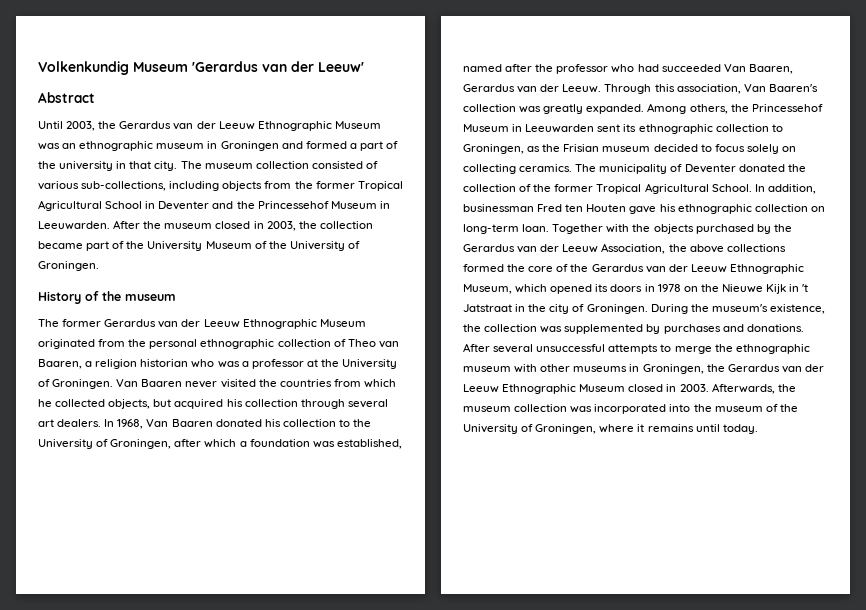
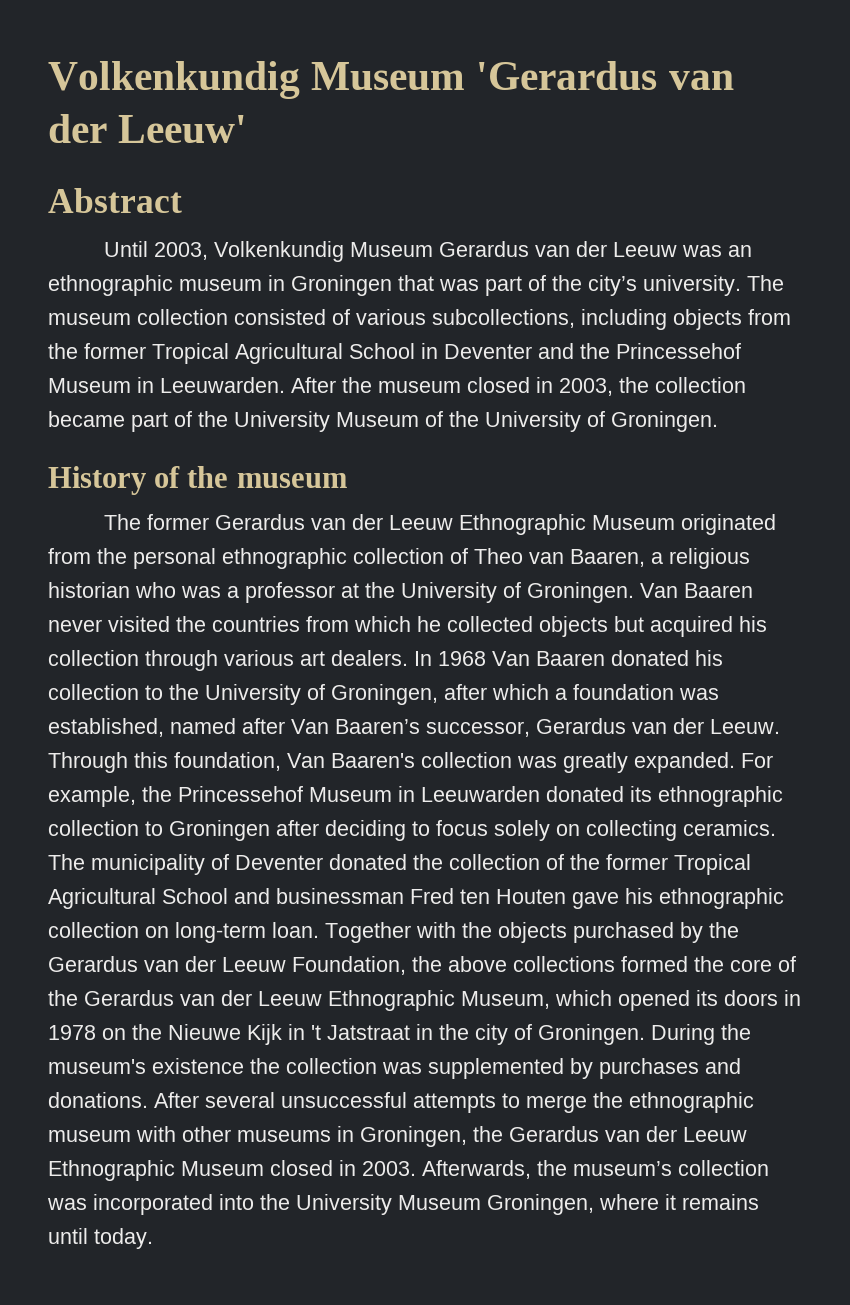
- Until 2003, the Gerardus van der Leeuw Ethnographic Museum was an ethnographic museum in Groningen and formed a part of the university in that city.
+ Until 2003, Volkenkundig Museum Gerardus van der Leeuw was an ethnographic museum in Groningen that was part of the city’s university.
- The museum collection consisted of various sub-collections, including objects from the former Tropical Agricultural School in Deventer and the Princessehof Museum in Leeuwarden.
+ The museum collection consisted of various subcollections, including objects from the former Tropical Agricultural School in Deventer and the Princessehof Museum in Leeuwarden.
- The former Gerardus van der Leeuw Ethnographic Museum originated from the personal ethnographic collection of Theo van Baaren, a religion historian who was a professor at the University of Groningen.
+ The former Gerardus van der Leeuw Ethnographic Museum originated from the personal ethnographic collection of Theo van Baaren, a religious historian who was a professor at the University of Groningen.
- Van Baaren never visited the countries from which he collected objects, but acquired his collection through several art dealers.
+ Van Baaren never visited the countries from which he collected objects but acquired his collection through various art dealers.
- In 1968, Van Baaren donated his collection to the University of Groningen, after which a foundation was established, named after the professor who had succeeded Van Baaren, Gerardus van der Leeuw.
+ In 1968 Van Baaren donated his collection to the University of Groningen, after which a foundation was established, named after Van Baaren’s successor, Gerardus van der Leeuw.
- Through this association, Van Baaren's collection was greatly expanded.
+ Through this foundation, Van Baaren's collection was greatly expanded.
- Among others, the Princessehof Museum in Leeuwarden sent its ethnographic collection to Groningen, as the Frisian museum decided to focus solely on collecting ceramics.
+ For example, the Princessehof Museum in Leeuwarden donated its ethnographic collection to Groningen after deciding to focus solely on collecting ceramics.
- The municipality of Deventer donated the collection of the former Tropical Agricultural School. In addition, businessman Fred ten Houten gave his ethnographic collection on long-term loan.
+ The municipality of Deventer donated the collection of the former Tropical Agricultural School and businessman Fred ten Houten gave his ethnographic collection on long-term loan.
- Together with the objects purchased by the Gerardus van der Leeuw Association, the above collections formed the core of the Gerardus van der Leeuw Ethnographic Museum, which opened its doors in 1978 on the Nieuwe Kijk in 't Jatstraat in the city of Groningen.
+ Together with the objects purchased by the Gerardus van der Leeuw Foundation, the above collections formed the core of the Gerardus van der Leeuw Ethnographic Museum, which opened its doors in 1978 on the Nieuwe Kijk in 't Jatstraat in the city of Groningen.
- During the museum's existence, the collection was supplemented by purchases and donations.
+ During the museum's existence the collection was supplemented by purchases and donations.
- Afterwards, the museum collection was incorporated into the museum of the University of Groningen, where it remains until today.
+ Afterwards, the museum’s collection was incorporated into the University Museum Groningen, where it remains until today.

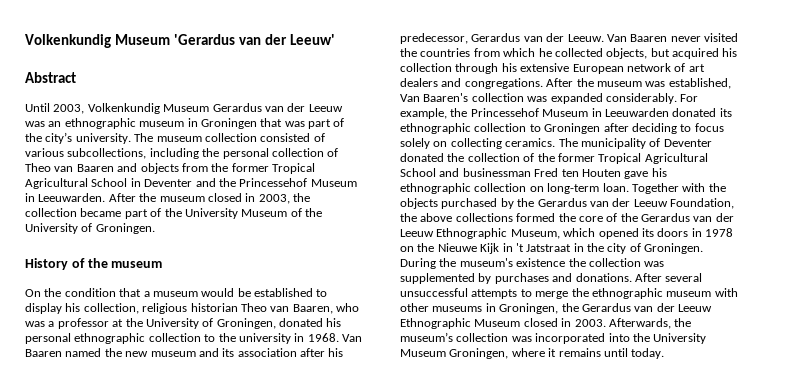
- The museum collection consisted of various subcollections, including objects from the former Tropical Agricultural School in Deventer and the Princessehof Museum in Leeuwarden.
+ The museum collection consisted of various subcollections, including the personal collection of Theo van Baaren and objects from the former Tropical Agricultural School in Deventer and the Princessehof Museum in Leeuwarden.
- The former Gerardus van der Leeuw Ethnographic Museum originated from the personal ethnographic collection of Theo van Baaren, a religious historian who was a professor at the University of Groningen.
+ On the condition that a museum would be established to display his collection, religious historian Theo van Baaren, who was a professor at the University of Groningen, donated his personal ethnographic collection to the university in 1968. Van Baaren named the new museum and its association after his predecessor, Gerardus van der Leeuw.
- Van Baaren never visited the countries from which he collected objects but acquired his collection through various art dealers. In 1968 Van Baaren donated his collection to the University of Groningen, after which a foundation was established, named after Van Baaren’s successor, Gerardus van der Leeuw. Through this foundation, Van Baaren's collection was greatly expanded.
+ Van Baaren never visited the countries from which he collected objects, but acquired his collection through his extensive European network of art dealers and congregations. After the museum was established, Van Baaren's collection was expanded considerably.

